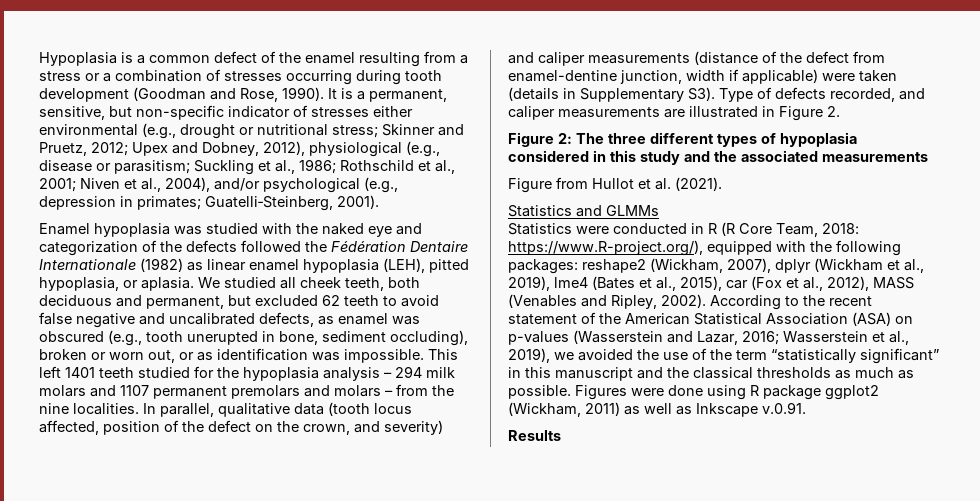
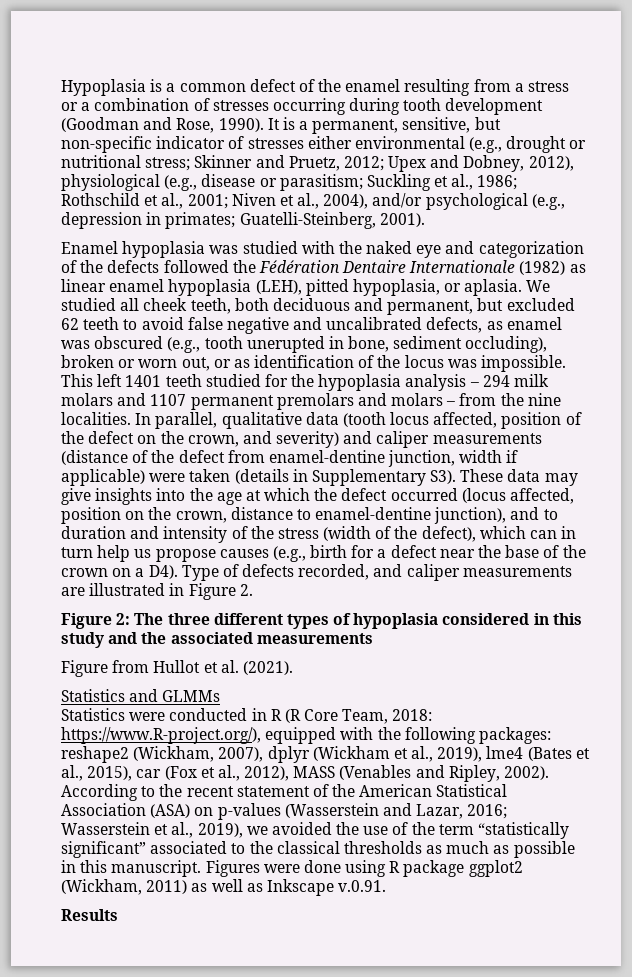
- We studied all cheek teeth, both deciduous and permanent, but excluded 62 teeth to avoid false negative and uncalibrated defects, as enamel was obscured (e.g., tooth unerupted in bone, sediment occluding), broken or worn out, or as identification was impossible.
+ We studied all cheek teeth, both deciduous and permanent, but excluded 62 teeth to avoid false negative and uncalibrated defects, as enamel was obscured (e.g., tooth unerupted in bone, sediment occluding), broken or worn out, or as identification of the locus was impossible.
- In parallel, qualitative data (tooth locus affected, position of the defect on the crown, and severity) and caliper measurements (distance of the defect from enamel-dentine junction, width if applicable) were taken (details in Supplementary S3). Type of defects recorded, and caliper measurements are illustrated in Figure 2.
+ In parallel, qualitative data (tooth locus affected, position of the defect on the crown, and severity) and caliper measurements (distance of the defect from enamel-dentine junction, width if applicable) were taken (details in Supplementary S3). These data may give insights into the age at which the defect occurred (locus affected, position on the crown, distance to enamel-dentine junction), and to duration and intensity of the stress (width of the defect), which can in turn help us propose causes (e.g., birth for a defect near the base of the crown on a D4). Type of defects recorded, and caliper measurements are illustrated in Figure 2.
- According to the recent statement of the American Statistical Association (ASA) on p-values (Wasserstein and Lazar, 2016; Wasserstein et al., 2019), we avoided the use of the term “statistically significant” in this manuscript and the classical thresholds as much as possible.
+ According to the recent statement of the American Statistical Association (ASA) on p-values (Wasserstein and Lazar, 2016; Wasserstein et al., 2019), we avoided the use of the term “statistically significant” associated to the classical thresholds as much as possible in this manuscript.

